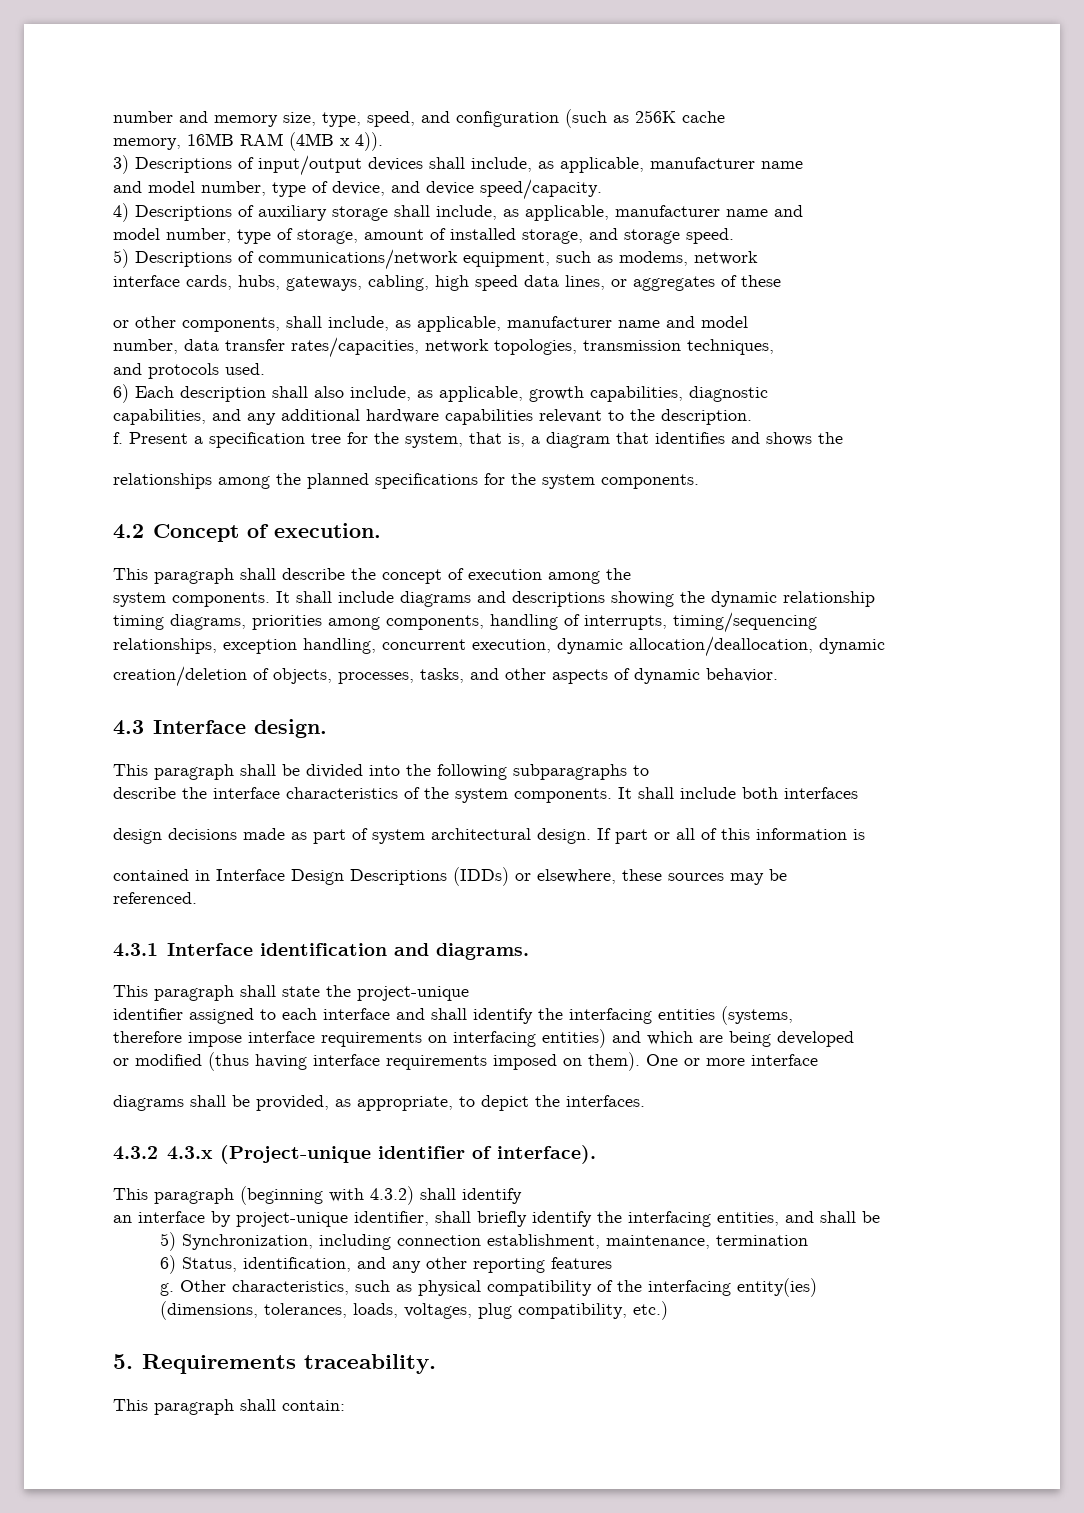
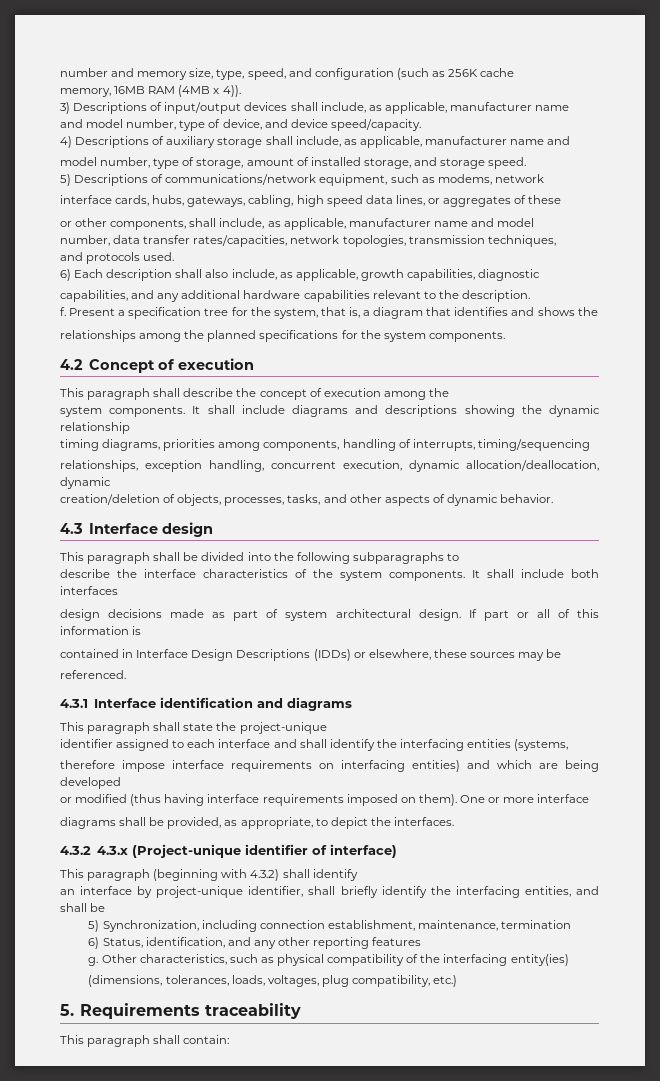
- 4.2 Concept of execution.
+ 4.2 Concept of execution
- 4.3 Interface design.
+ 4.3 Interface design
- 4.3.1 Interface identification and diagrams.
+ 4.3.1 Interface identification and diagrams
- 4.3.2 4.3.x (Project-unique identifier of interface).
+ 4.3.2 4.3.x (Project-unique identifier of interface)
- 5. Requirements traceability.
+ 5. Requirements traceability

